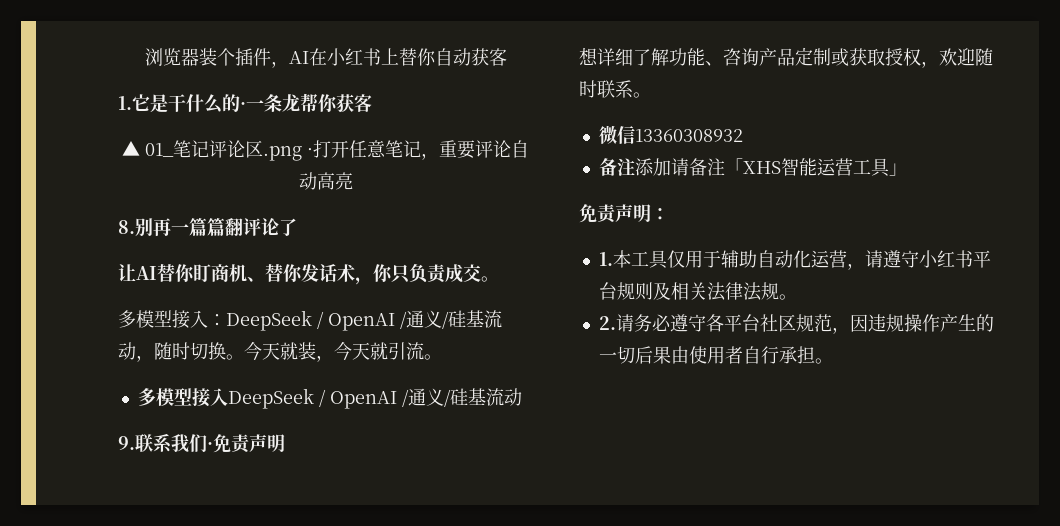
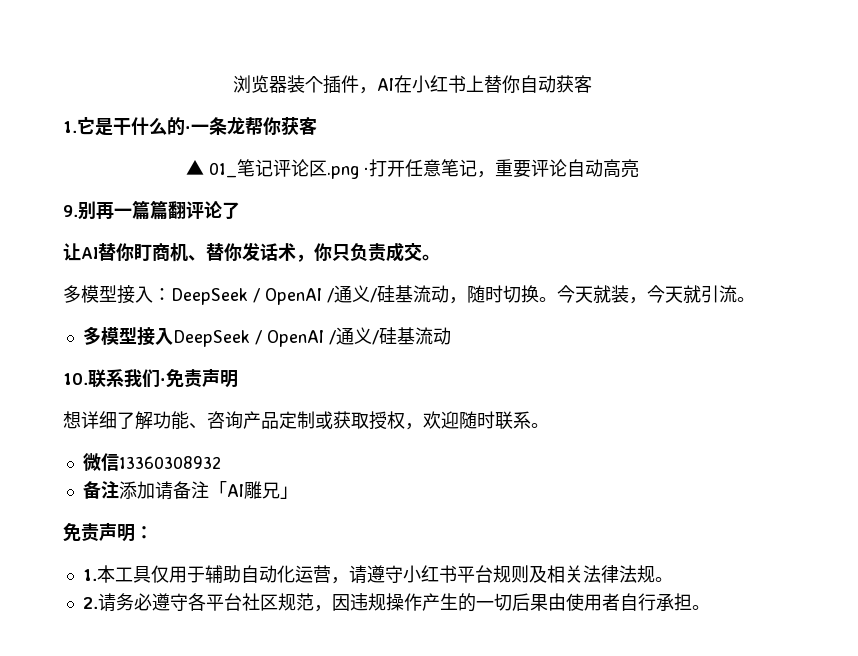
- 8.别再一篇篇翻评论了
+ 9.别再一篇篇翻评论了
- 9.联系我们·免责声明
+ 10.联系我们·免责声明
- 备注添加请备注「XHS智能运营工具」
+ 备注添加请备注「AI雕兄」

